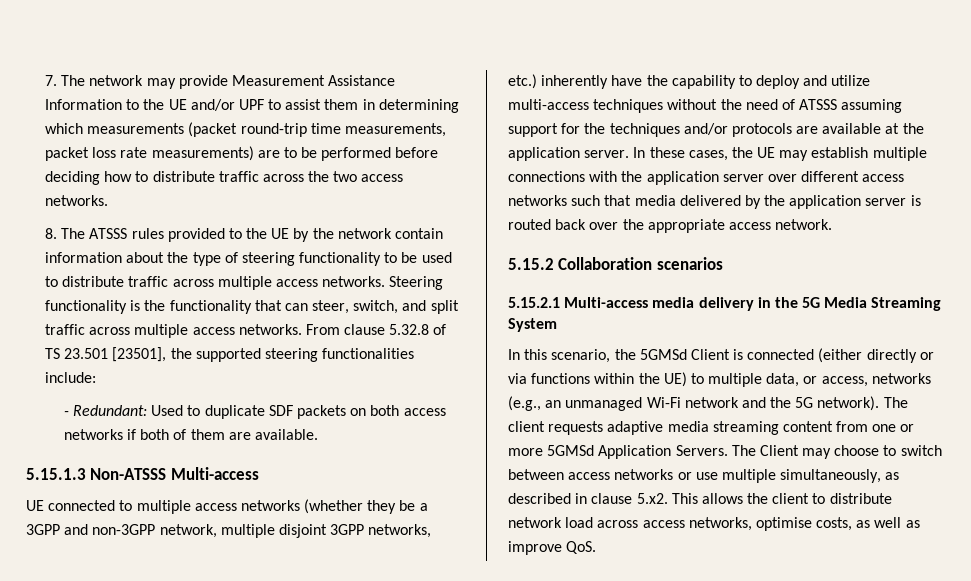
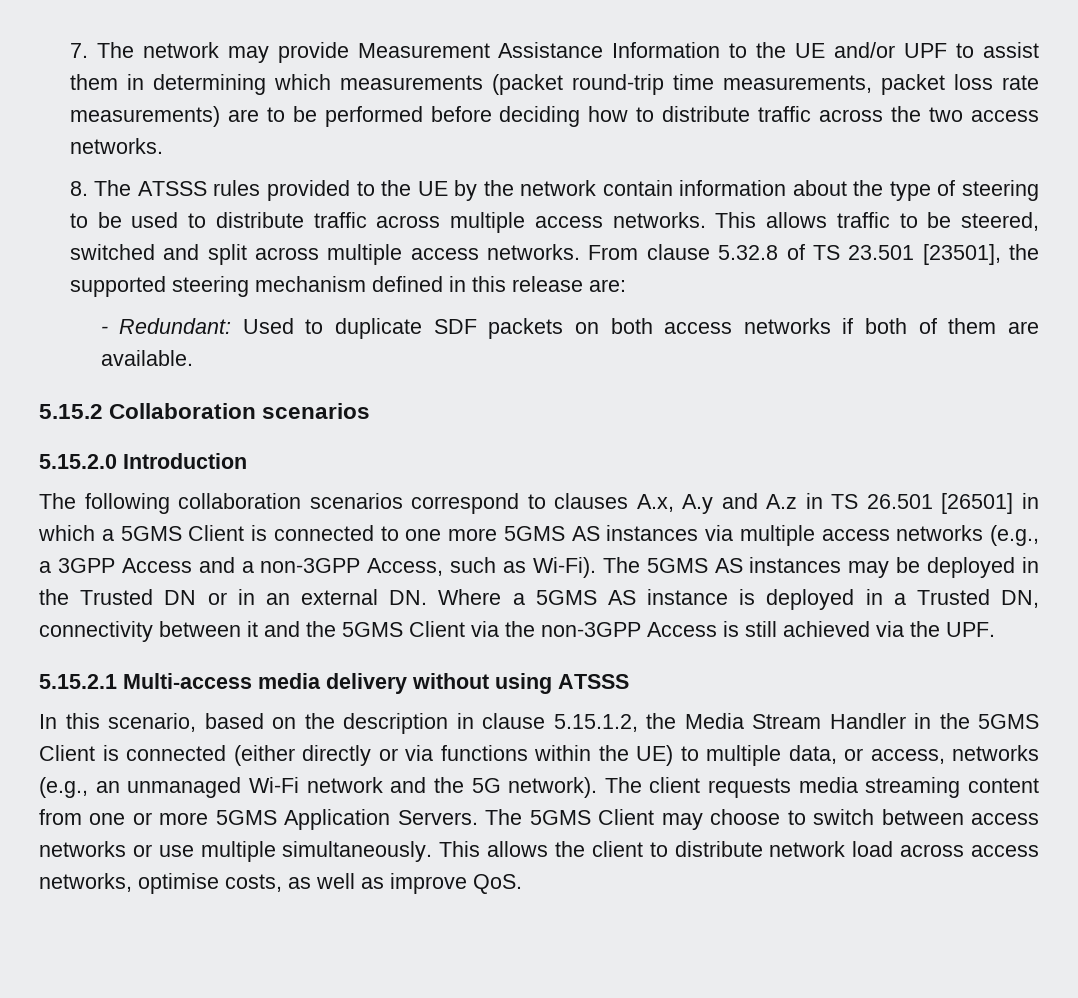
- 8. The ATSSS rules provided to the UE by the network contain information about the type of steering functionality to be used to distribute traffic across multiple access networks.
+ 8. The ATSSS rules provided to the UE by the network contain information about the type of steering to be used to distribute traffic across multiple access networks.
- Steering functionality is the functionality that can steer, switch, and split traffic across multiple access networks.
+ This allows traffic to be steered, switched and split across multiple access networks.
- From clause 5.32.8 of TS 23.501 [23501], the supported steering functionalities include:
+ From clause 5.32.8 of TS 23.501 [23501], the supported steering mechanism defined in this release are:
- 5.15.1.3 Non-ATSSS Multi-access
- UE connected to multiple access networks (whether they be a 3GPP and non-3GPP network, multiple disjoint 3GPP networks, etc.) inherently have the capability to deploy and utilize multi-access techniques without the need of ATSSS assuming support for the techniques and/or protocols are available at the application server. In these cases, the UE may establish multiple connections with the application server over different access networks such that media delivered by the application server is routed back over the appropriate access network.
  5.15.2 Collaboration scenarios
- 5.15.2.1 Multi-access media delivery in the 5G Media Streaming System
- In this scenario, the 5GMSd Client is connected (either directly or via functions within the UE) to multiple data, or access, networks (e.g., an unmanaged Wi-Fi network and the 5G network).
+ 5.15.2.0 Introduction
+ The following collaboration scenarios correspond to clauses A.x, A.y and A.z in TS 26.501 [26501] in which a 5GMS Client is connected to one more 5GMS AS instances via multiple access networks (e.g., a 3GPP Access and a non-3GPP Access, such as Wi-Fi). The 5GMS AS instances may be deployed in the Trusted DN or in an external DN. Where a 5GMS AS instance is deployed in a Trusted DN, connectivity between it and the 5GMS Client via the non-3GPP Access is still achieved via the UPF.
+ 5.15.2.1 Multi-access media delivery without using ATSSS
+ In this scenario, based on the description in clause 5.15.1.2, the Media Stream Handler in the 5GMS Client is connected (either directly or via functions within the UE) to multiple data, or access, networks (e.g., an unmanaged Wi-Fi network and the 5G network).
- The client requests adaptive media streaming content from one or more 5GMSd Application Servers.
+ The client requests media streaming content from one or more 5GMS Application Servers.
- The Client may choose to switch between access networks or use multiple simultaneously, as described in clause 5.x2. This allows the client to distribute network load across access networks, optimise costs, as well as improve QoS.
+ The 5GMS Client may choose to switch between access networks or use multiple simultaneously. This allows the client to distribute network load across access networks, optimise costs, as well as improve QoS.

